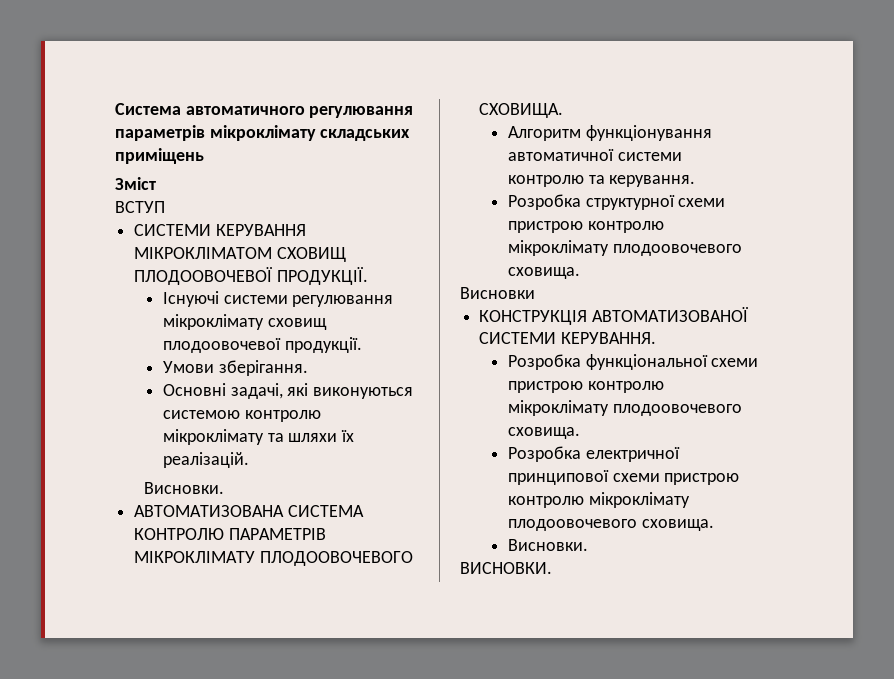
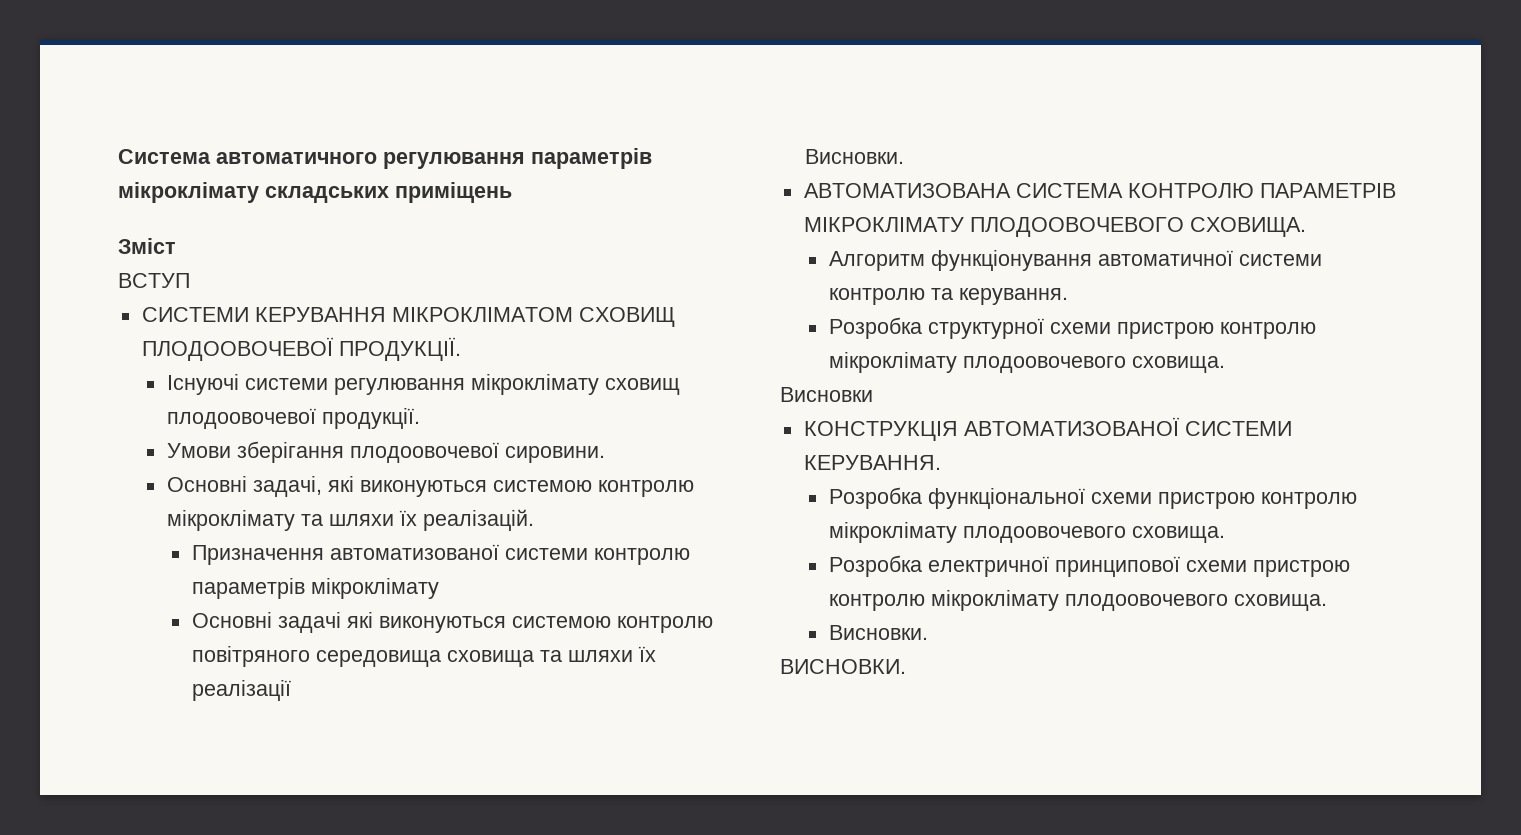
- Умови зберігання.
+ Умови зберігання плодоовочевої сировини.
+ Призначення автоматизованої системи контролю параметрів мікроклімату
+ Основні задачі які виконуються системою контролю повітряного середовища сховища та шляхи їх реалізації

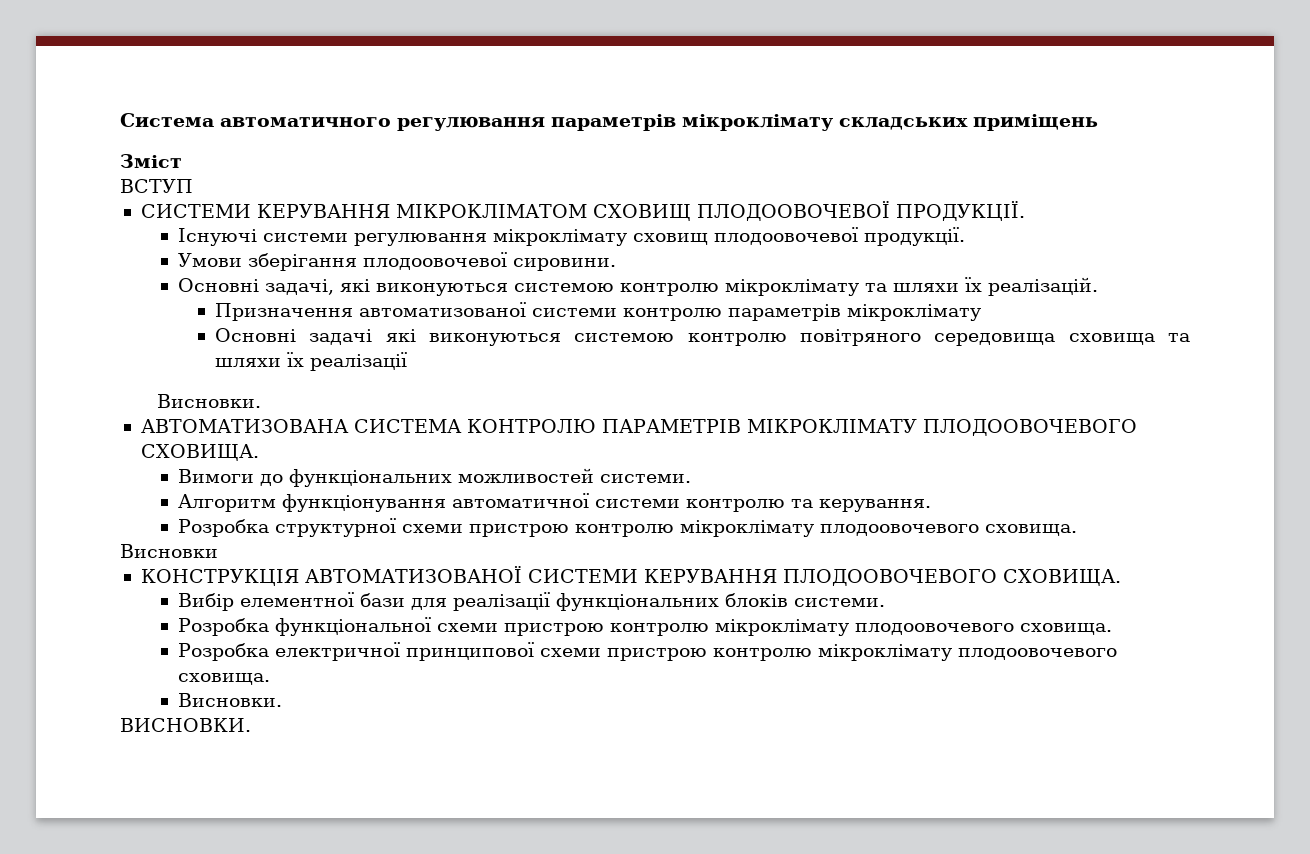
+ Вимоги до функціональних можливостей системи.
- КОНСТРУКЦІЯ АВТОМАТИЗОВАНОЇ СИСТЕМИ КЕРУВАННЯ.
+ КОНСТРУКЦІЯ АВТОМАТИЗОВАНОЇ СИСТЕМИ КЕРУВАННЯ ПЛОДООВОЧЕВОГО СХОВИЩА.
+ Вибір елементної бази для реалізації функціональних блоків системи.

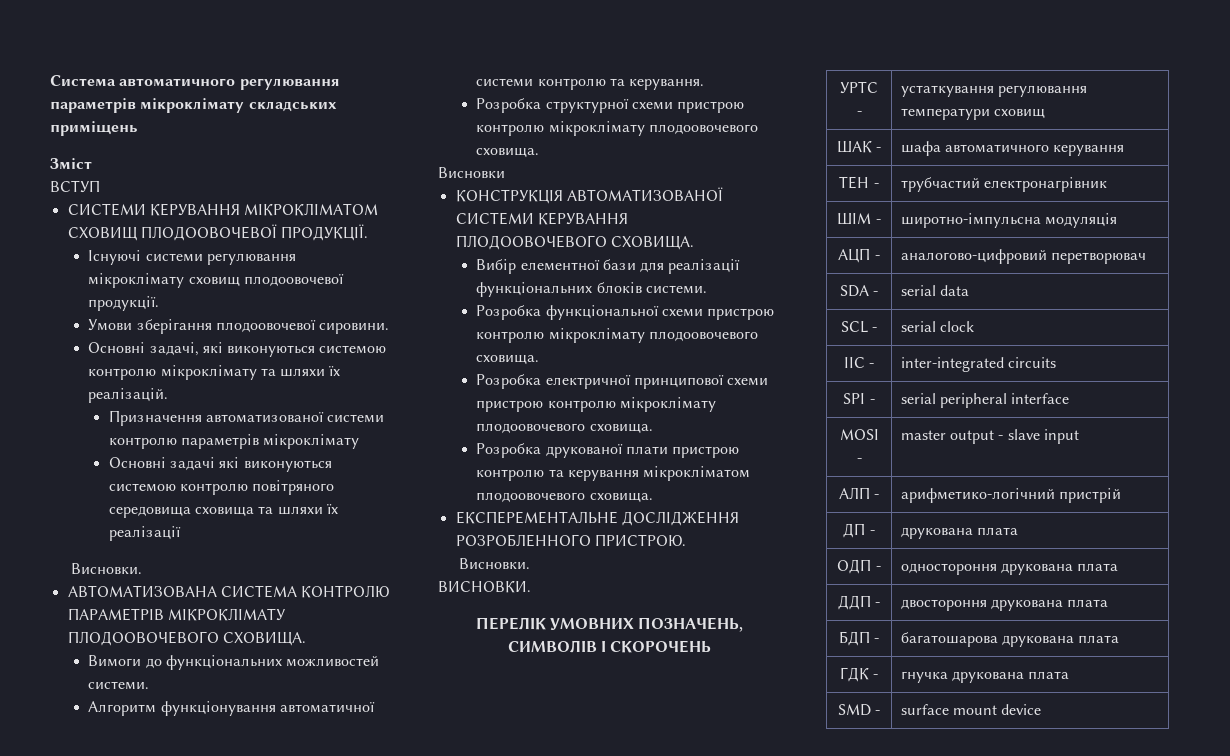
  Розробка електричної принципової схеми пристрою контролю мікроклімату плодоовочевого сховища.
+ Розробка друкованої плати пристрою контролю та керування мікрокліматом плодоовочевого сховища.
+ ЕКСПЕРЕМЕНТАЛЬНЕ ДОСЛІДЖЕННЯ РОЗРОБЛЕННОГО ПРИСТРОЮ.
  Висновки.
  ВИСНОВКИ.
+ ПЕРЕЛІК УМОВНИХ ПОЗНАЧЕНЬ, СИМВОЛІВ І СКОРОЧЕНЬ
+ УРТС - | устаткування регулювання температури сховищ
+ ШАК - | шафа автоматичного керування
+ ТЕН - | трубчастий електронагрівник
+ ШІМ - | широтно-імпульсна модуляція
+ АЦП - | аналогово-цифровий перетворювач
+ SDA - | serial data
+ SCL - | serial clock
+ IIC - | inter-integrated circuits
+ SPI - | serial peripheral interface
+ MOSI - | master output - slave input
+ АЛП - | арифметико-логічний пристрій
+ ДП - | друкована плата
+ ОДП - | одностороння друкована плата
+ ДДП - | двостороння друкована плата
+ БДП - | багатошарова друкована плата
+ ГДК - | гнучка друкована плата
+ SMD - | surface mount device

